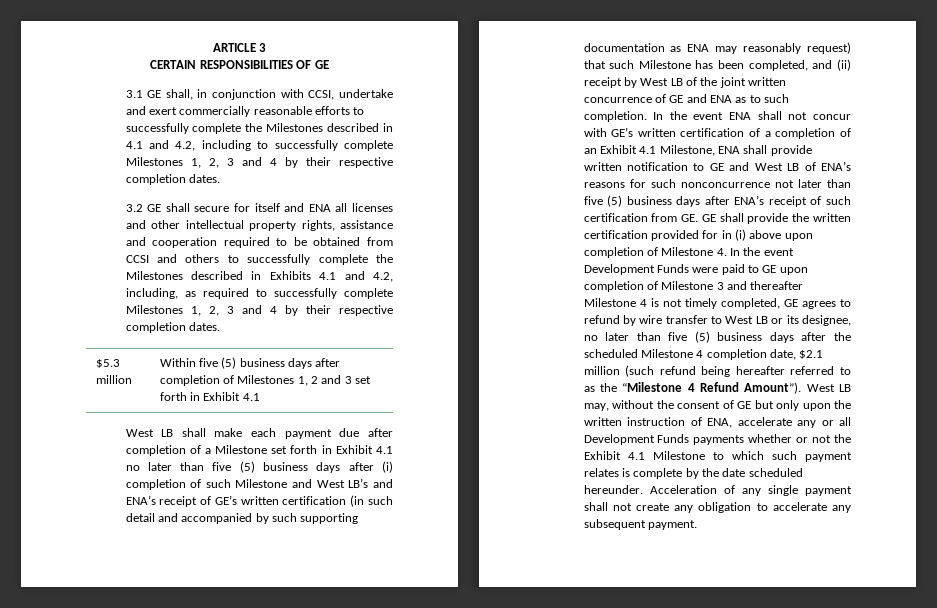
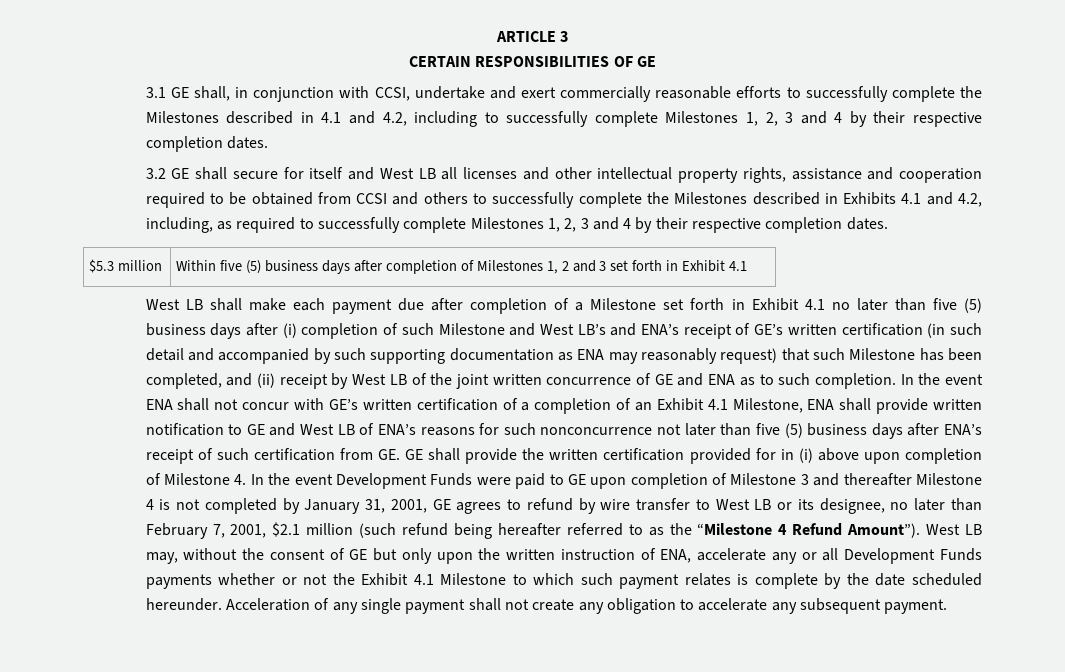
- 3.2 GE shall secure for itself and ENA all licenses and other intellectual property rights, assistance and cooperation required to be obtained from CCSI and others to successfully complete the Milestones described in Exhibits 4.1 and 4.2, including, as required to successfully complete Milestones 1, 2, 3 and 4 by their respective completion dates.
+ 3.2 GE shall secure for itself and West LB all licenses and other intellectual property rights, assistance and cooperation required to be obtained from CCSI and others to successfully complete the Milestones described in Exhibits 4.1 and 4.2, including, as required to successfully complete Milestones 1, 2, 3 and 4 by their respective completion dates.
- In the event ENA shall not concur with GE’s written certification of a completion of an Exhibit 4.1 Milestone, ENA shall provide written notification to GE and West LB of ENA’s reasons for such nonconcurrence not later than five (5) business days after ENA’s receipt of such certification from GE. GE shall provide the written certification provided for in (i) above upon completion of Milestone 4. In the event Development Funds were paid to GE upon completion of Milestone 3 and thereafter Milestone 4 is not timely completed, GE agrees to refund by wire transfer to West LB or its designee, no later than five (5) business days after the scheduled Milestone 4 completion date, $2.1 million (such refund being hereafter referred to as the “Milestone 4 Refund Amount”).
+ In the event ENA shall not concur with GE’s written certification of a completion of an Exhibit 4.1 Milestone, ENA shall provide written notification to GE and West LB of ENA’s reasons for such nonconcurrence not later than five (5) business days after ENA’s receipt of such certification from GE. GE shall provide the written certification provided for in (i) above upon completion of Milestone 4. In the event Development Funds were paid to GE upon completion of Milestone 3 and thereafter Milestone 4 is not completed by January 31, 2001, GE agrees to refund by wire transfer to West LB or its designee, no later than February 7, 2001, $2.1 million (such refund being hereafter referred to as the “Milestone 4 Refund Amount”).

